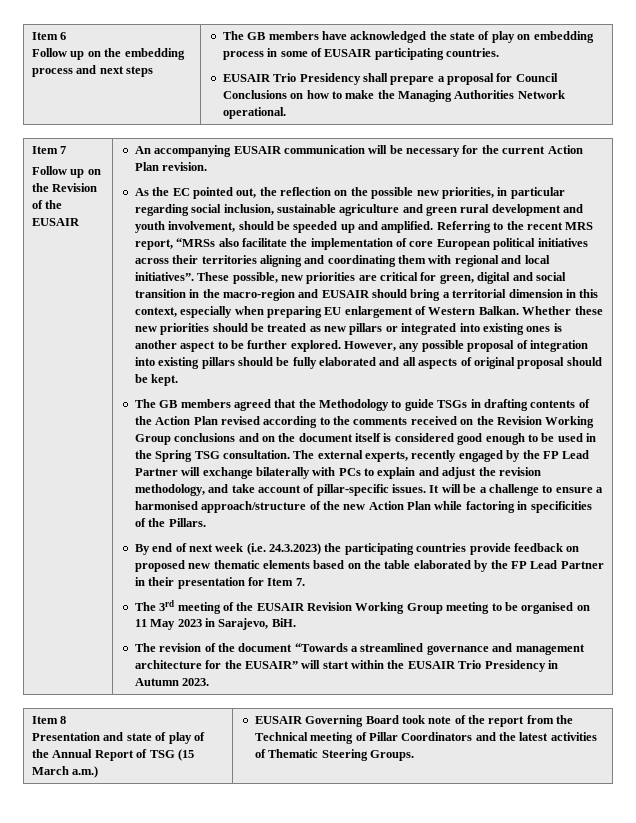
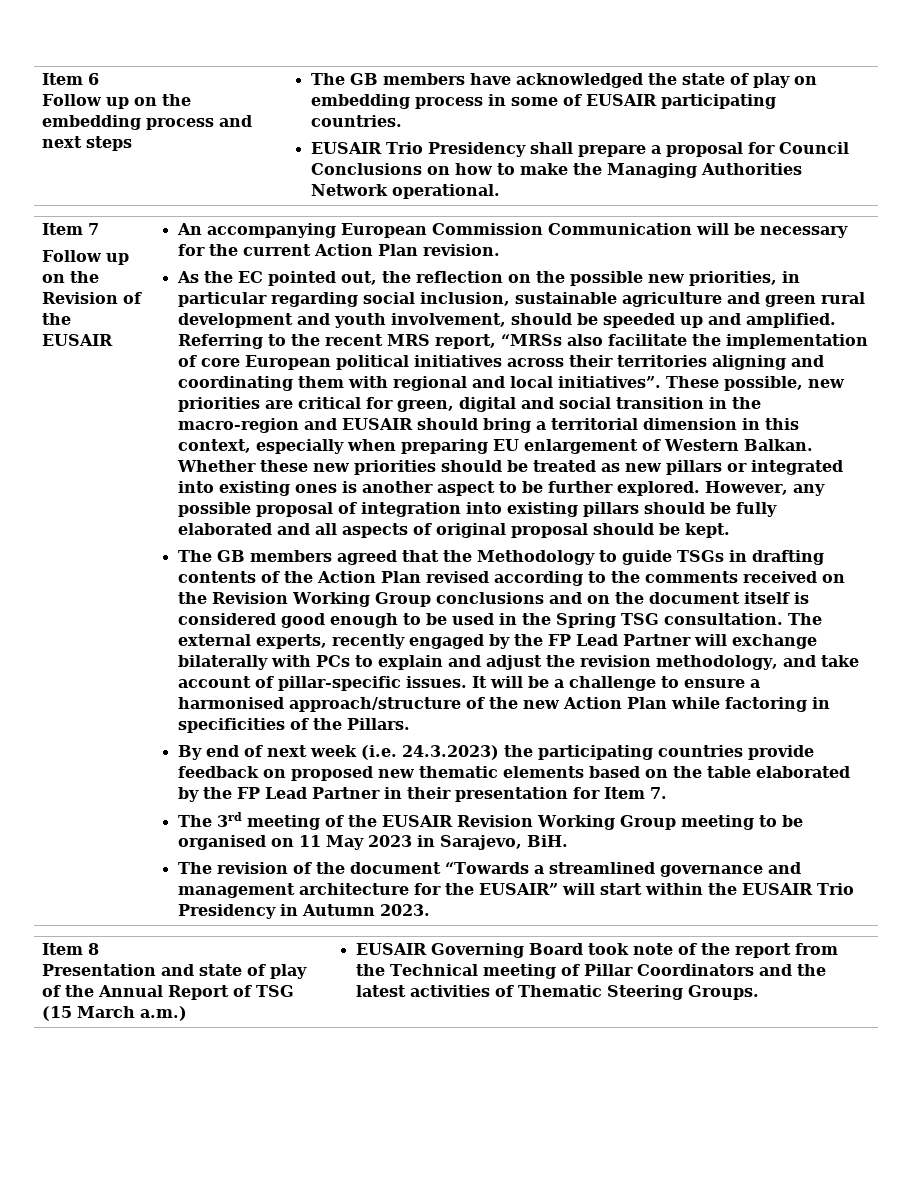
- An accompanying EUSAIR communication will be necessary for the current Action Plan revision.
+ An accompanying European Commission Communication will be necessary for the current Action Plan revision.

